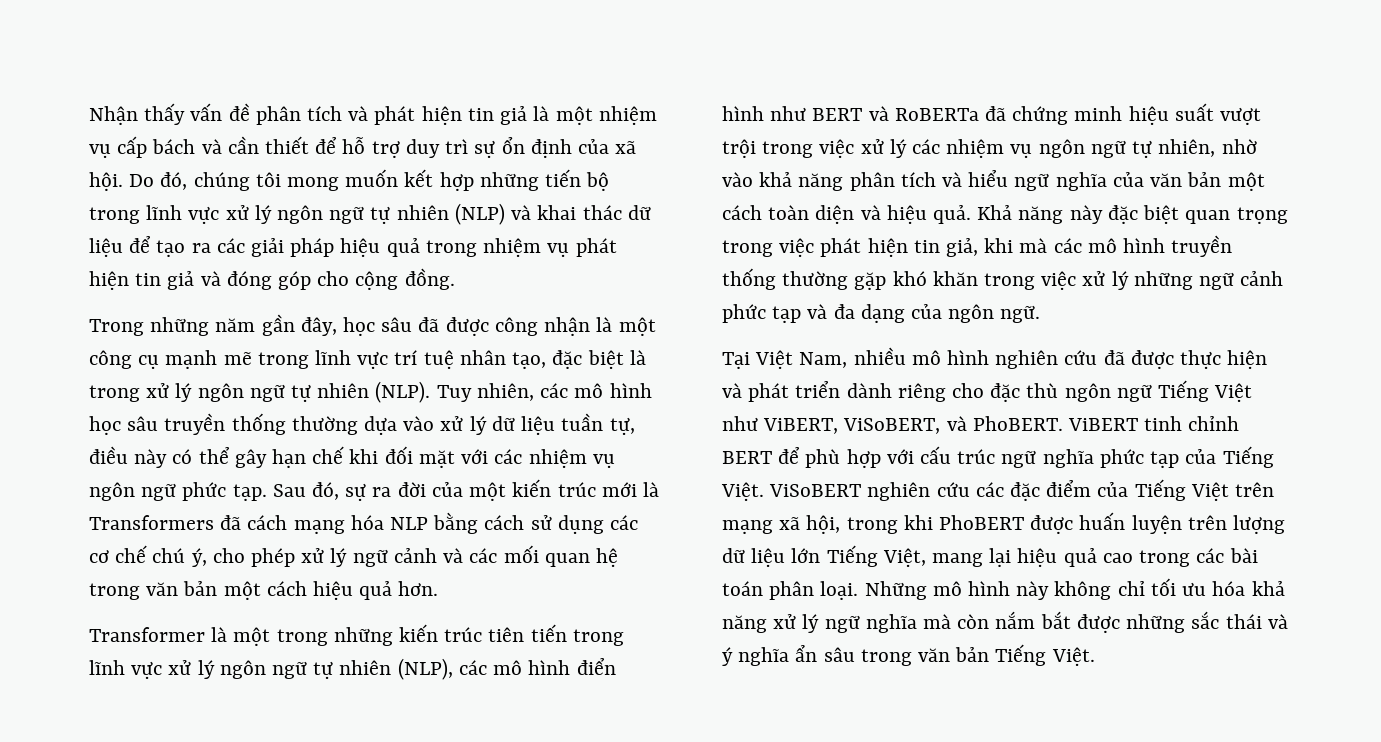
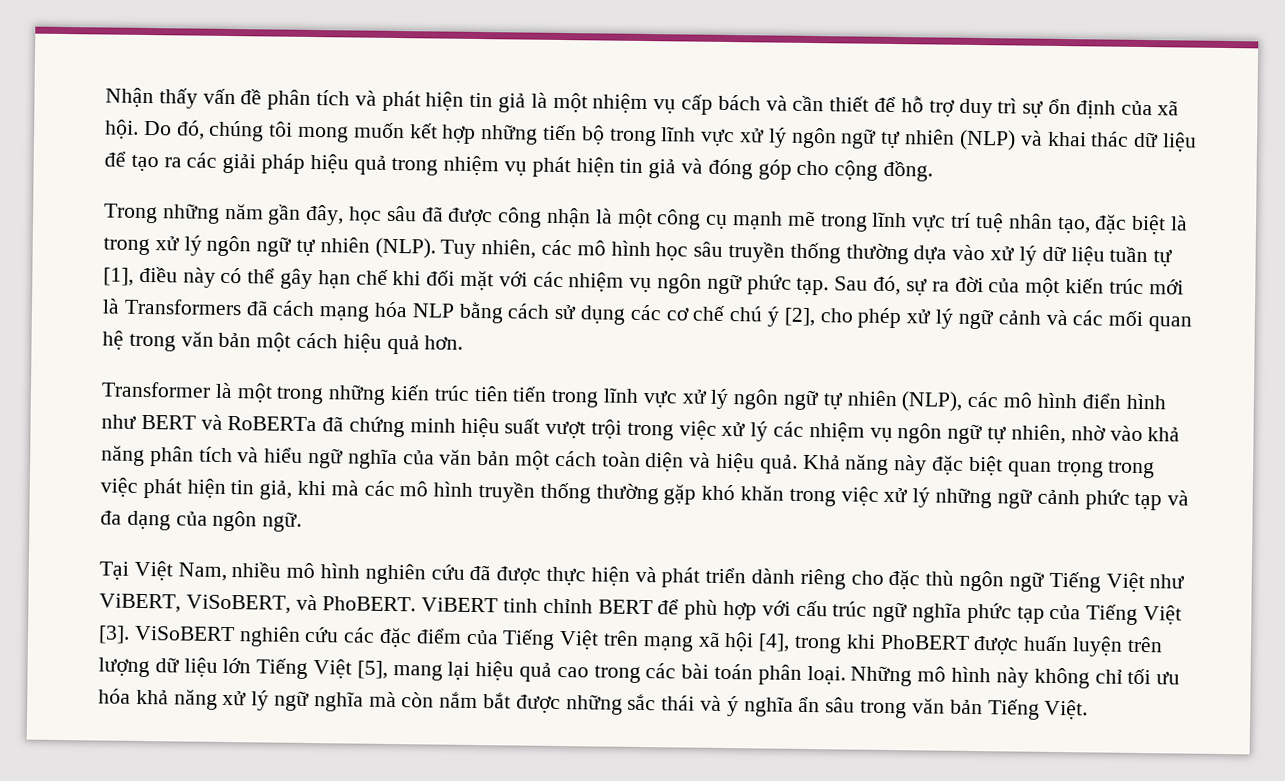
- Tuy nhiên, các mô hình học sâu truyền thống thường dựa vào xử lý dữ liệu tuần tự, điều này có thể gây hạn chế khi đối mặt với các nhiệm vụ ngôn ngữ phức tạp.
+ Tuy nhiên, các mô hình học sâu truyền thống thường dựa vào xử lý dữ liệu tuần tự [1], điều này có thể gây hạn chế khi đối mặt với các nhiệm vụ ngôn ngữ phức tạp.
- Sau đó, sự ra đời của một kiến trúc mới là Transformers đã cách mạng hóa NLP bằng cách sử dụng các cơ chế chú ý, cho phép xử lý ngữ cảnh và các mối quan hệ trong văn bản một cách hiệu quả hơn.
+ Sau đó, sự ra đời của một kiến trúc mới là Transformers đã cách mạng hóa NLP bằng cách sử dụng các cơ chế chú ý [2], cho phép xử lý ngữ cảnh và các mối quan hệ trong văn bản một cách hiệu quả hơn.
- ViBERT tinh chỉnh BERT để phù hợp với cấu trúc ngữ nghĩa phức tạp của Tiếng Việt.
+ ViBERT tinh chỉnh BERT để phù hợp với cấu trúc ngữ nghĩa phức tạp của Tiếng Việt [3].
- ViSoBERT nghiên cứu các đặc điểm của Tiếng Việt trên mạng xã hội, trong khi PhoBERT được huấn luyện trên lượng dữ liệu lớn Tiếng Việt, mang lại hiệu quả cao trong các bài toán phân loại.
+ ViSoBERT nghiên cứu các đặc điểm của Tiếng Việt trên mạng xã hội [4], trong khi PhoBERT được huấn luyện trên lượng dữ liệu lớn Tiếng Việt [5], mang lại hiệu quả cao trong các bài toán phân loại.

